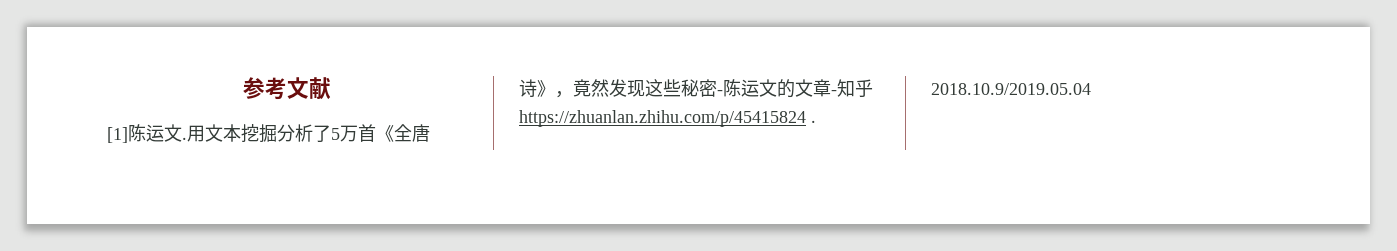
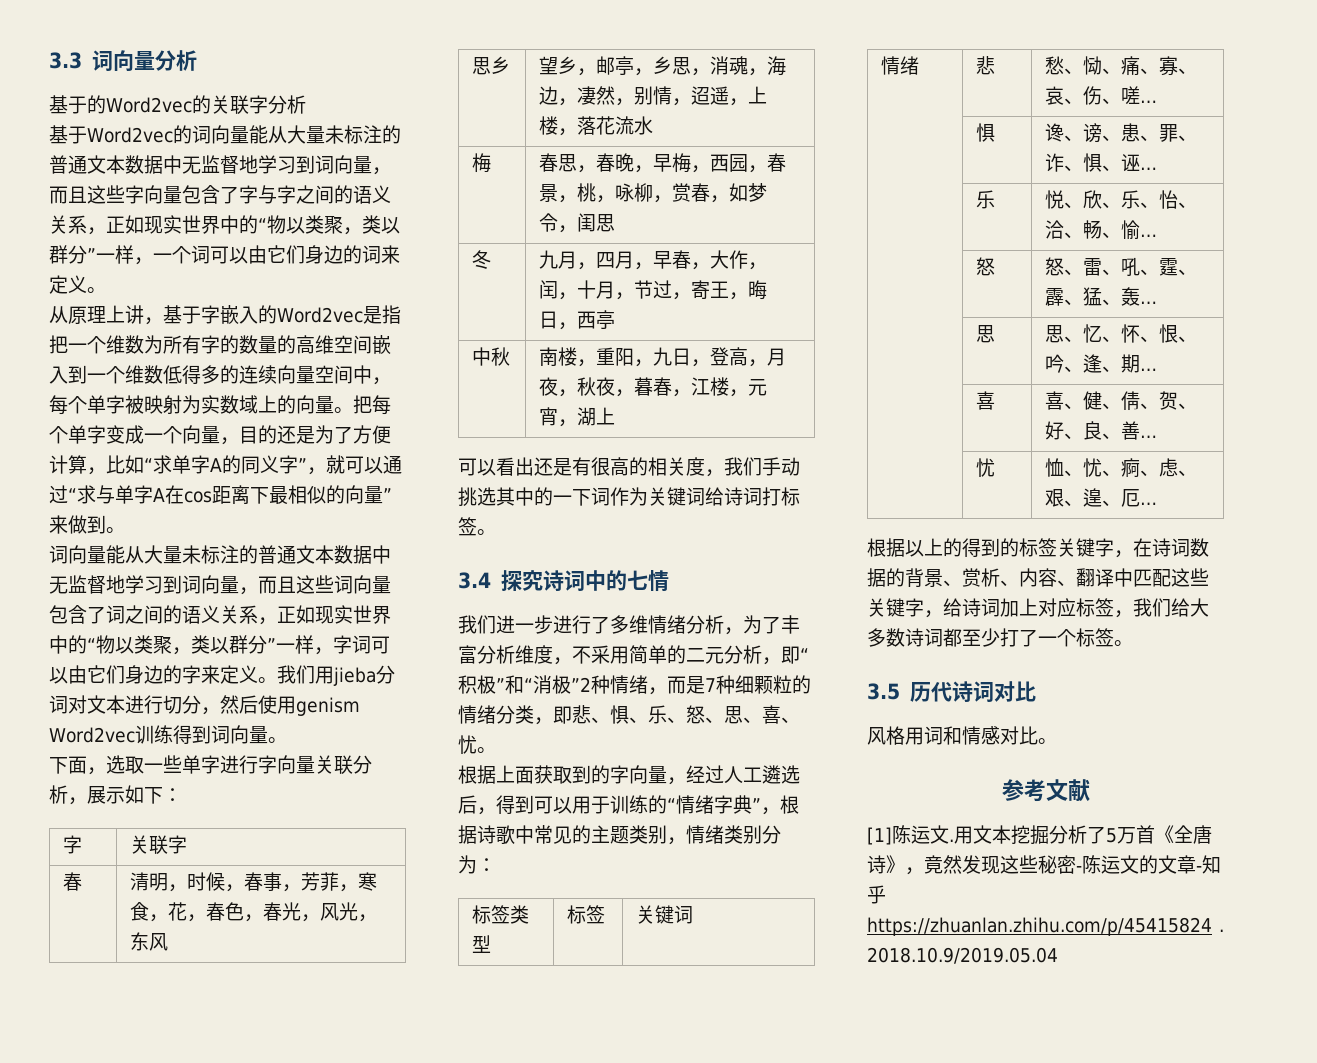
+ 3.3词向量分析
+ 基于的Word2vec的关联字分析
+ 基于Word2vec的词向量能从大量未标注的普通文本数据中无监督地学习到词向量，而且这些字向量包含了字与字之间的语义关系，正如现实世界中的“物以类聚，类以群分”一样，一个词可以由它们身边的词来定义。
+ 从原理上讲，基于字嵌入的Word2vec是指把一个维数为所有字的数量的高维空间嵌入到一个维数低得多的连续向量空间中，每个单字被映射为实数域上的向量。把每个单字变成一个向量，目的还是为了方便计算，比如“求单字A的同义字”，就可以通过“求与单字A在cos距离下最相似的向量”来做到。
+ 词向量能从大量未标注的普通文本数据中无监督地学习到词向量，而且这些词向量包含了词之间的语义关系，正如现实世界中的“物以类聚，类以群分”一样，字词可以由它们身边的字来定义。我们用jieba分词对文本进行切分，然后使用genism Word2vec训练得到词向量。
+ 下面，选取一些单字进行字向量关联分析，展示如下：
+ 字 | 关联字
+ 春 | 清明，时候，春事，芳菲，寒食，花，春色，春光，风光，东风
+ 思乡 | 望乡，邮亭，乡思，消魂，海边，凄然，别情，迢遥，上楼，落花流水
+ 梅 | 春思，春晚，早梅，西园，春景，桃，咏柳，赏春，如梦令，闺思
+ 冬 | 九月，四月，早春，大作，闰，十月，节过，寄王，晦日，西亭
+ 中秋 | 南楼，重阳，九日，登高，月夜，秋夜，暮春，江楼，元宵，湖上
+ 可以看出还是有很高的相关度，我们手动挑选其中的一下词作为关键词给诗词打标签。
+ 3.4探究诗词中的七情
+ 我们进一步进行了多维情绪分析，为了丰富分析维度，不采用简单的二元分析，即“积极”和“消极”2种情绪，而是7种细颗粒的情绪分类，即悲、惧、乐、怒、思、喜、忧。
+ 根据上面获取到的字向量，经过人工遴选后，得到可以用于训练的“情绪字典”，根据诗歌中常见的主题类别，情绪类别分为：
+ 标签类型 | 标签 | 关键词
+ 情绪 | 悲 | 愁、恸、痛、寡、哀、伤、嗟…
+ | 惧 | 谗、谤、患、罪、诈、惧、诬…
+ | 乐 | 悦、欣、乐、怡、洽、畅、愉…
+ | 怒 | 怒、雷、吼、霆、霹、猛、轰…
+ | 思 | 思、忆、怀、恨、吟、逢、期…
+ | 喜 | 喜、健、倩、贺、好、良、善…
+ | 忧 | 恤、忧、痾、虑、艰、遑、厄…
+ 根据以上的得到的标签关键字，在诗词数据的背景、赏析、内容、翻译中匹配这些关键字，给诗词加上对应标签，我们给大多数诗词都至少打了一个标签。
+ 3.5历代诗词对比
+ 风格用词和情感对比。

